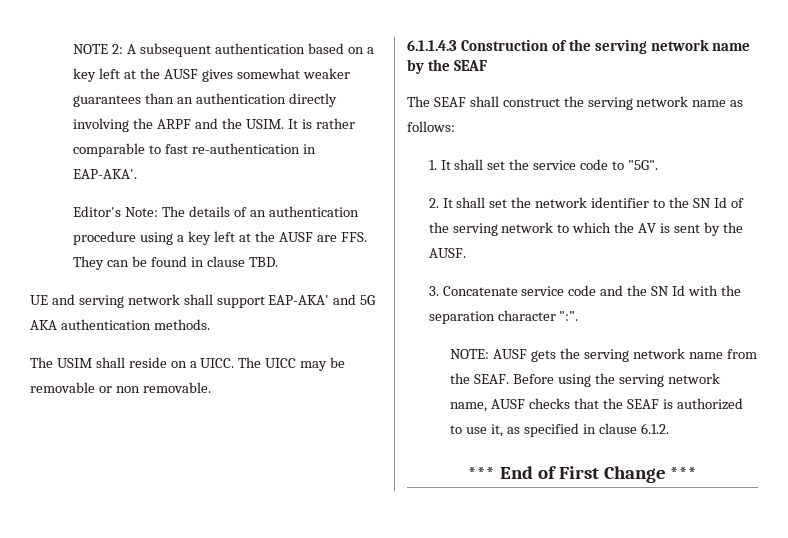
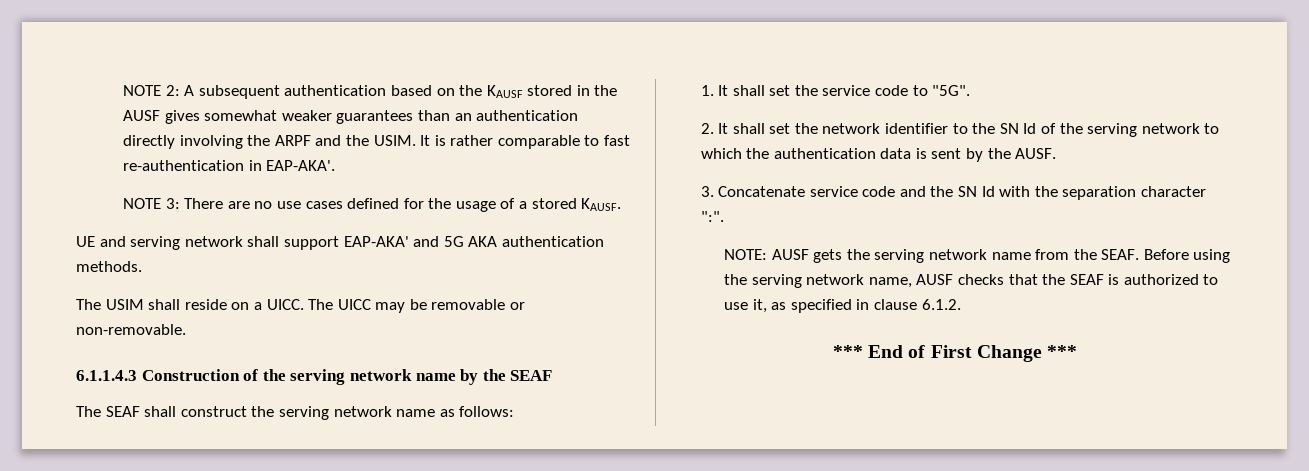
- NOTE 2: A subsequent authentication based on a key left at the AUSF gives somewhat weaker guarantees than an authentication directly involving the ARPF and the USIM.
+ NOTE 2: A subsequent authentication based on the KAUSF stored in the AUSF gives somewhat weaker guarantees than an authentication directly involving the ARPF and the USIM.
- Editor's Note: The details of an authentication procedure using a key left at the AUSF are FFS. They can be found in clause TBD.
+ NOTE 3: There are no use cases defined for the usage of a stored KAUSF.
- The UICC may be removable or non removable.
+ The UICC may be removable or non-removable.
- 2. It shall set the network identifier to the SN Id of the serving network to which the AV is sent by the AUSF.
+ 2. It shall set the network identifier to the SN Id of the serving network to which the authentication data is sent by the AUSF.

